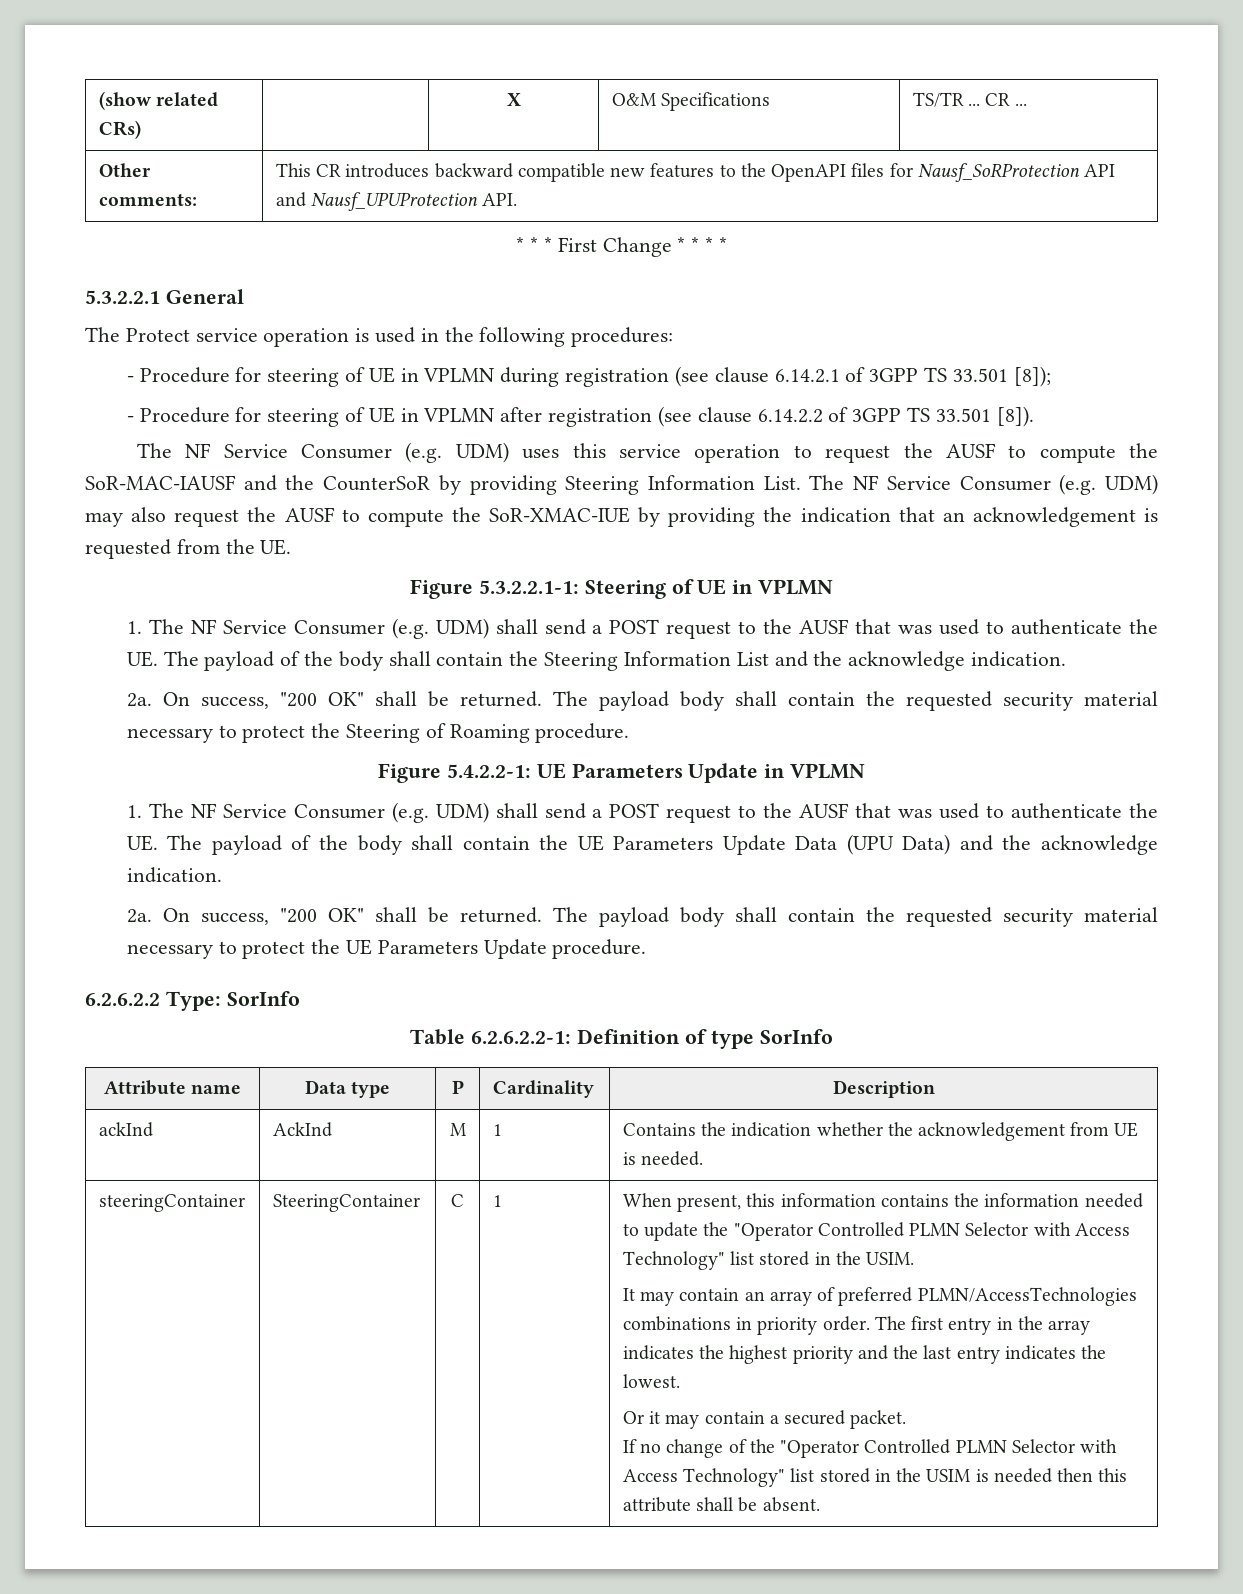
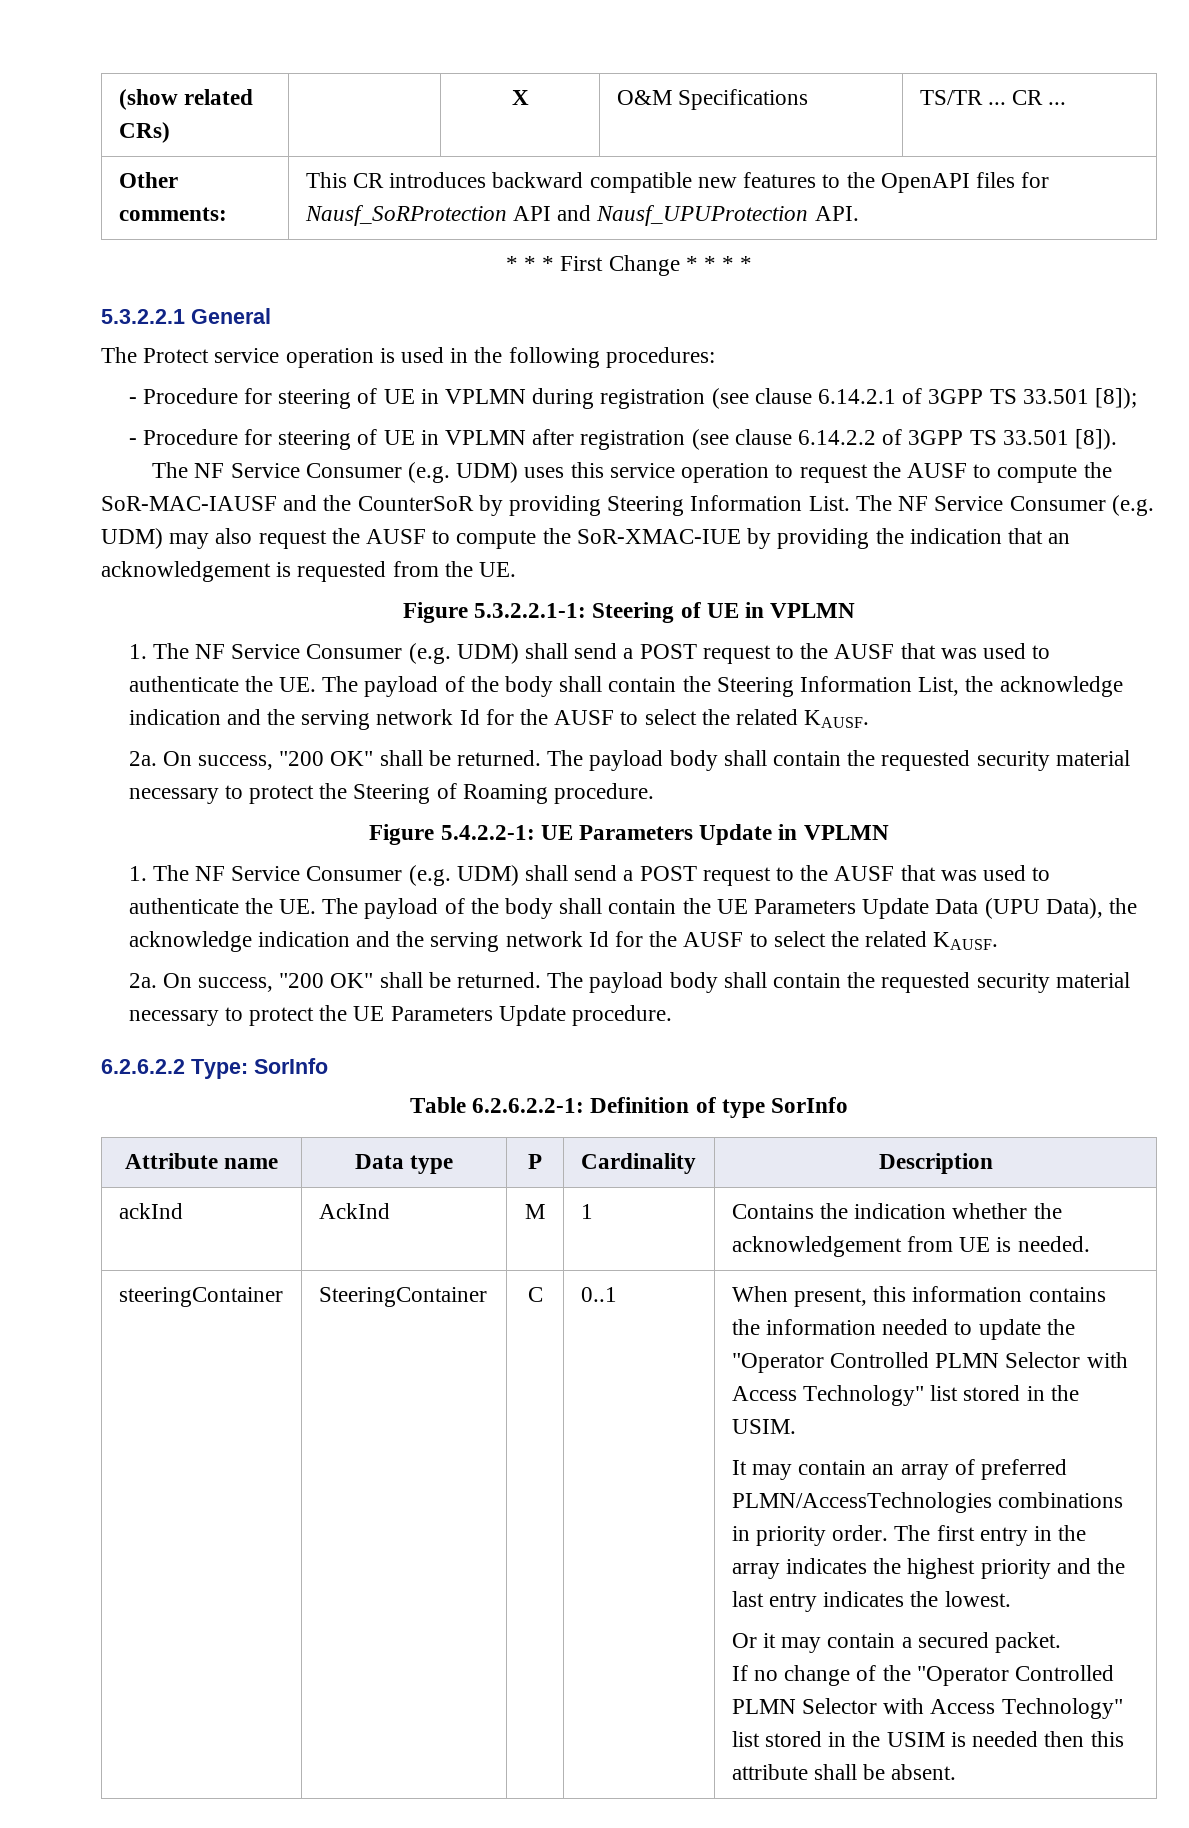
- 1. The NF Service Consumer (e.g. UDM) shall send a POST request to the AUSF that was used to authenticate the UE. The payload of the body shall contain the Steering Information List and the acknowledge indication.
+ 1. The NF Service Consumer (e.g. UDM) shall send a POST request to the AUSF that was used to authenticate the UE. The payload of the body shall contain the Steering Information List, the acknowledge indication and the serving network Id for the AUSF to select the related KAUSF.
- 1. The NF Service Consumer (e.g. UDM) shall send a POST request to the AUSF that was used to authenticate the UE. The payload of the body shall contain the UE Parameters Update Data (UPU Data) and the acknowledge indication.
+ 1. The NF Service Consumer (e.g. UDM) shall send a POST request to the AUSF that was used to authenticate the UE. The payload of the body shall contain the UE Parameters Update Data (UPU Data), the acknowledge indication and the serving network Id for the AUSF to select the related KAUSF.
- C | 1
+ C | 0..1

